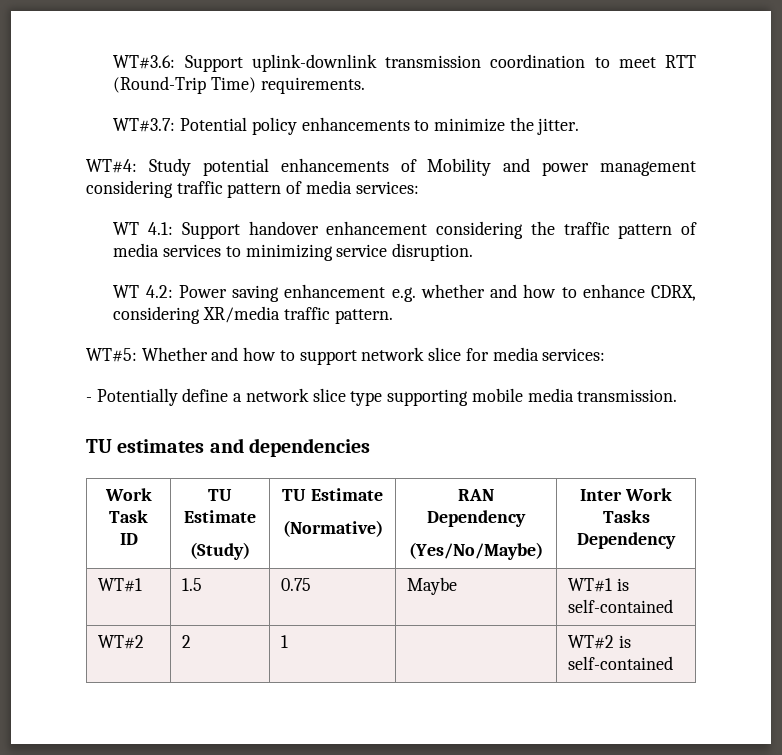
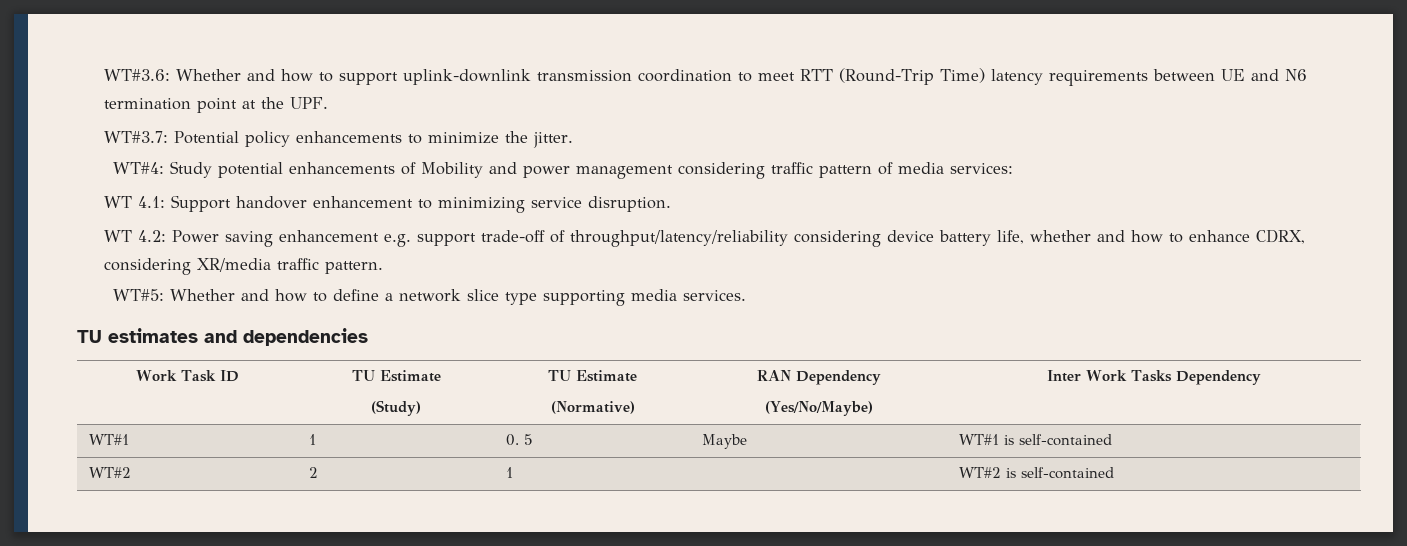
- WT#3.6: Support uplink-downlink transmission coordination to meet RTT (Round-Trip Time) requirements.
+ WT#3.6: Whether and how to support uplink-downlink transmission coordination to meet RTT (Round-Trip Time) latency requirements between UE and N6 termination point at the UPF.
- WT 4.1: Support handover enhancement considering the traffic pattern of media services to minimizing service disruption.
+ WT 4.1: Support handover enhancement to minimizing service disruption.
- WT 4.2: Power saving enhancement e.g. whether and how to enhance CDRX, considering XR/media traffic pattern.
+ WT 4.2: Power saving enhancement e.g. support trade-off of throughput/latency/reliability considering device battery life, whether and how to enhance CDRX, considering XR/media traffic pattern.
- WT#5: Whether and how to support network slice for media services:
- - Potentially define a network slice type supporting mobile media transmission.
+ WT#5: Whether and how to define a network slice type supporting media services.
- WT#1 | 1.5 | 0.75 | Maybe | WT#1 is self-contained
+ WT#1 | 1 | 0. 5 | Maybe | WT#1 is self-contained

